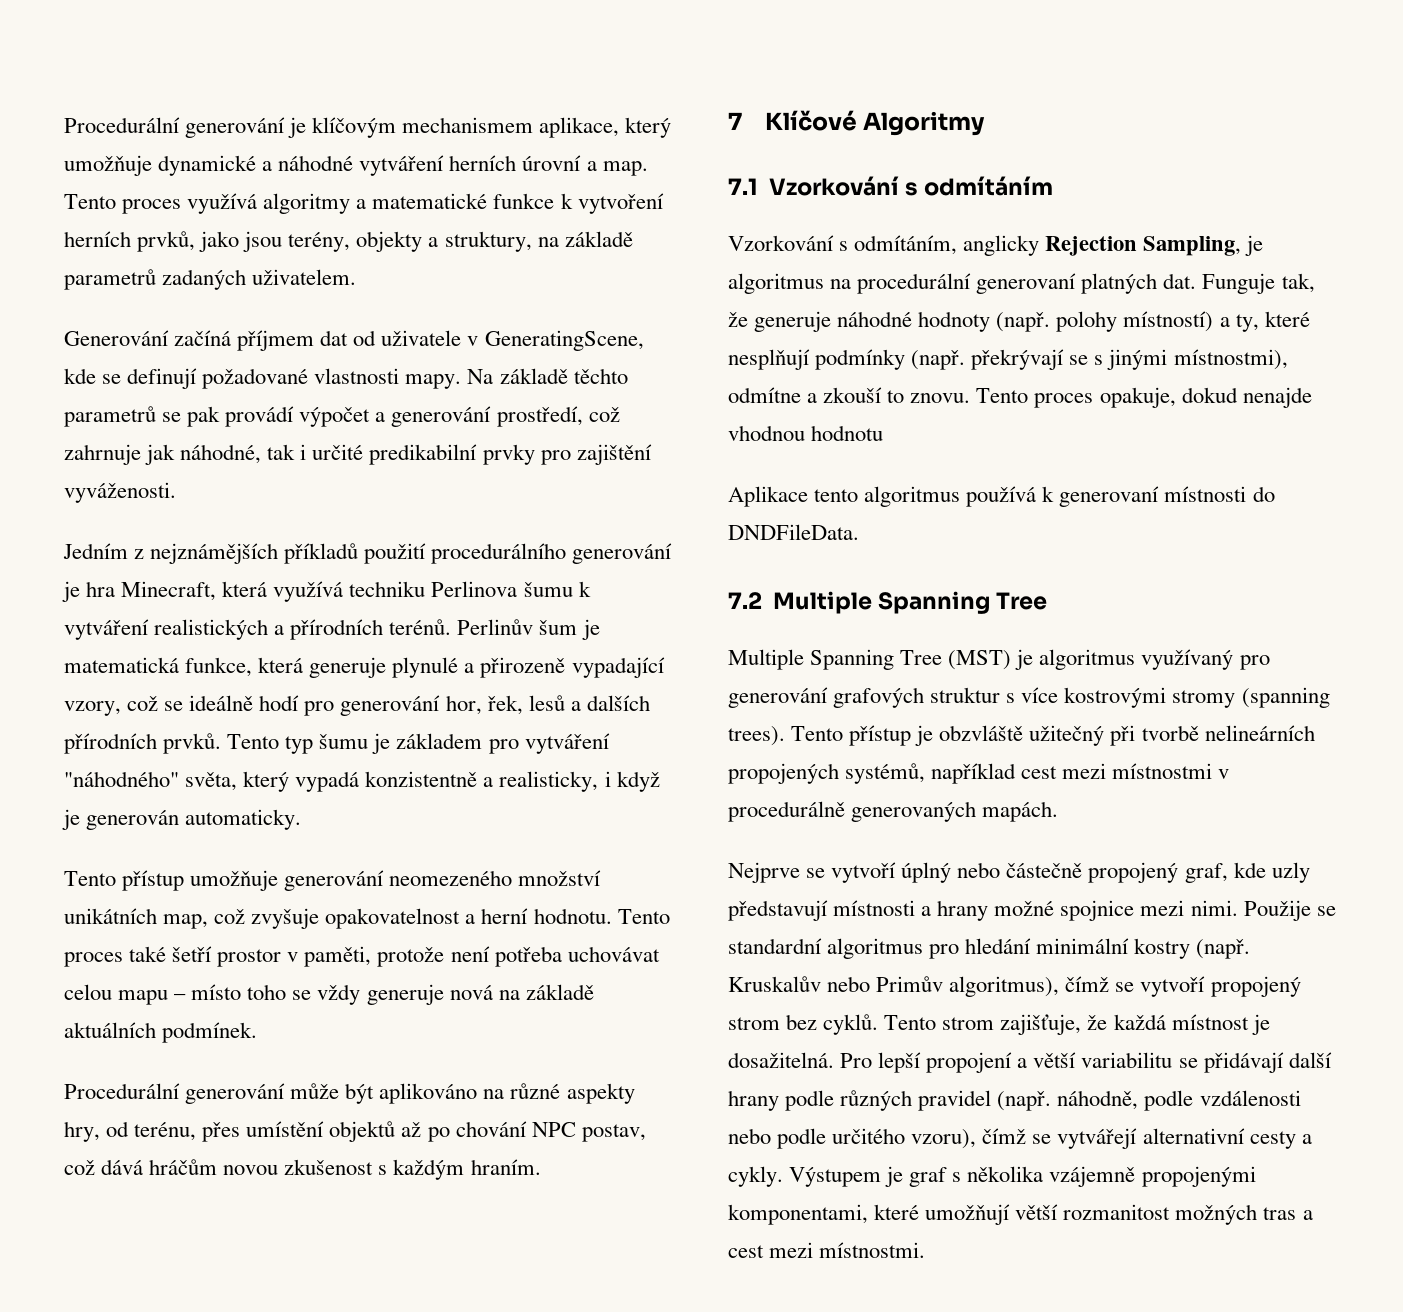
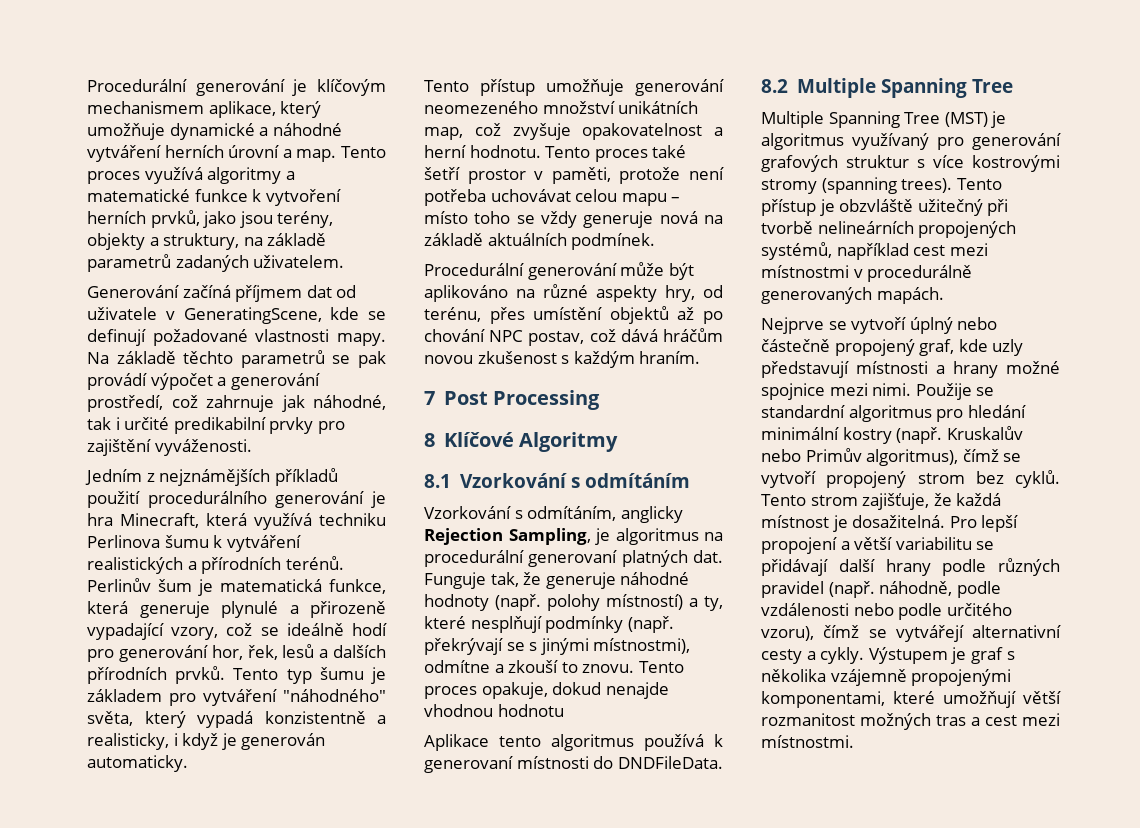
- 7 Klíčové Algoritmy
+ 7 Post Processing
+ 8 Klíčové Algoritmy
- 7.1 Vzorkování s odmítáním
+ 8.1 Vzorkování s odmítáním
- 7.2 Multiple Spanning Tree
+ 8.2 Multiple Spanning Tree

